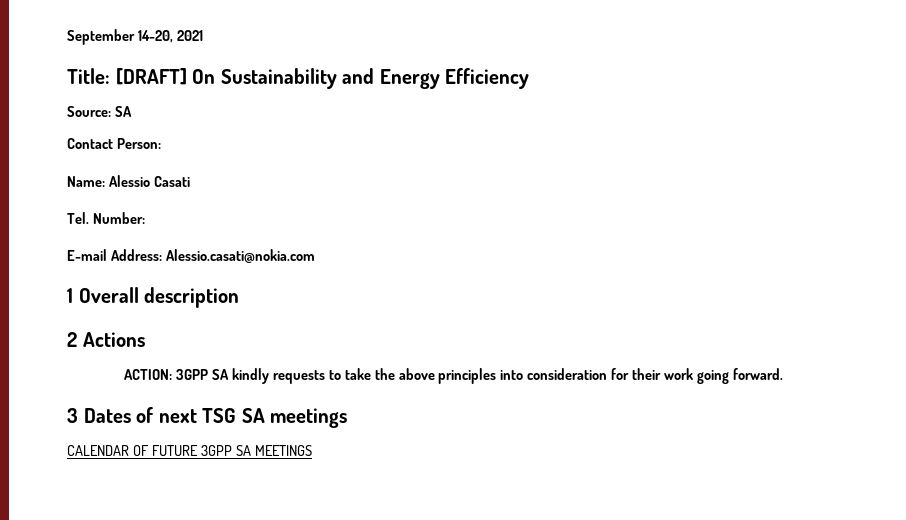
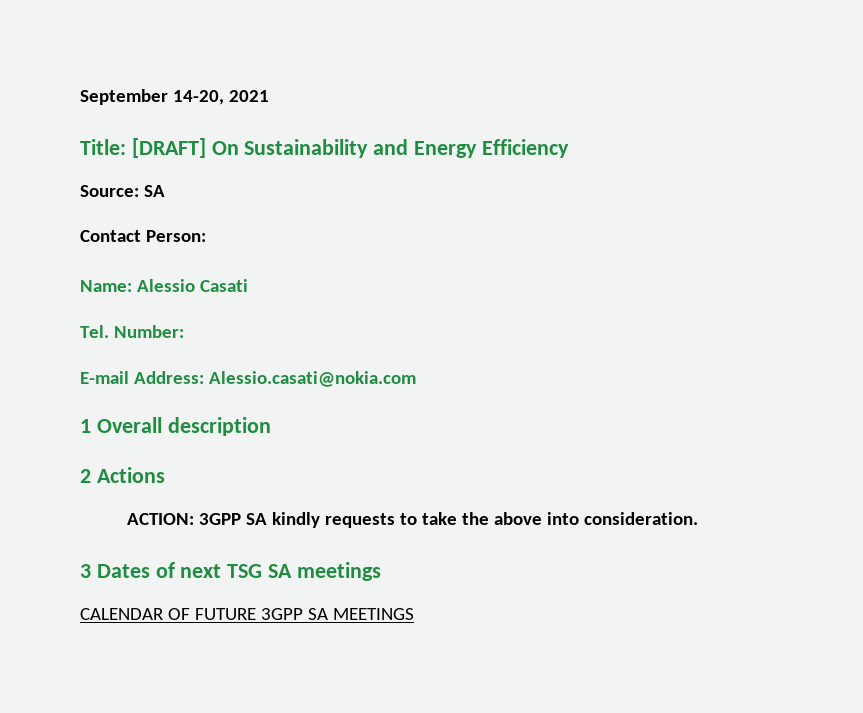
- ACTION: 3GPP SA kindly requests to take the above principles into consideration for their work going forward.
+ ACTION: 3GPP SA kindly requests to take the above into consideration.

